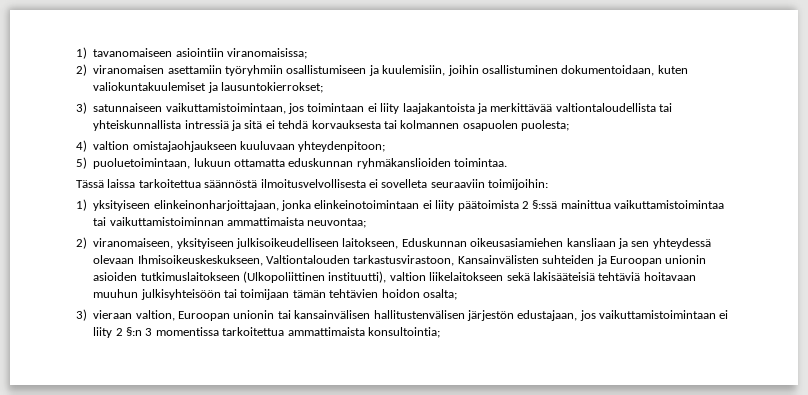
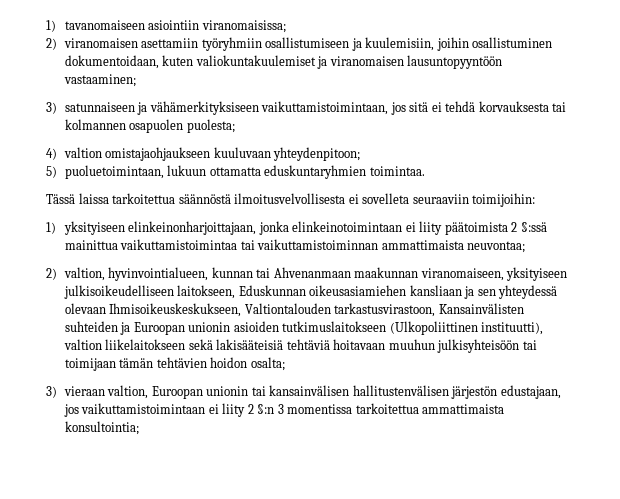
- 2) viranomaisen asettamiin työryhmiin osallistumiseen ja kuulemisiin, joihin osallistuminen dokumentoidaan, kuten valiokuntakuulemiset ja lausuntokierrokset;
+ 2) viranomaisen asettamiin työryhmiin osallistumiseen ja kuulemisiin, joihin osallistuminen dokumentoidaan, kuten valiokuntakuulemiset ja viranomaisen lausuntopyyntöön vastaaminen;
- 3) satunnaiseen vaikuttamistoimintaan, jos toimintaan ei liity laajakantoista ja merkittävää valtiontaloudellista tai yhteiskunnallista intressiä ja sitä ei tehdä korvauksesta tai kolmannen osapuolen puolesta;
+ 3) satunnaiseen ja vähämerkityksiseen vaikuttamistoimintaan, jos sitä ei tehdä korvauksesta tai kolmannen osapuolen puolesta;
- 5) puoluetoimintaan, lukuun ottamatta eduskunnan ryhmäkanslioiden toimintaa.
+ 5) puoluetoimintaan, lukuun ottamatta eduskuntaryhmien toimintaa.
- 2) viranomaiseen, yksityiseen julkisoikeudelliseen laitokseen, Eduskunnan oikeusasiamiehen kansliaan ja sen yhteydessä olevaan Ihmisoikeuskeskukseen, Valtiontalouden tarkastusvirastoon, Kansainvälisten suhteiden ja Euroopan unionin asioiden tutkimuslaitokseen (Ulkopoliittinen instituutti), valtion liikelaitokseen sekä lakisääteisiä tehtäviä hoitavaan muuhun julkisyhteisöön tai toimijaan tämän tehtävien hoidon osalta;
+ 2) valtion, hyvinvointialueen, kunnan tai Ahvenanmaan maakunnan viranomaiseen, yksityiseen julkisoikeudelliseen laitokseen, Eduskunnan oikeusasiamiehen kansliaan ja sen yhteydessä olevaan Ihmisoikeuskeskukseen, Valtiontalouden tarkastusvirastoon, Kansainvälisten suhteiden ja Euroopan unionin asioiden tutkimuslaitokseen (Ulkopoliittinen instituutti), valtion liikelaitokseen sekä lakisääteisiä tehtäviä hoitavaan muuhun julkisyhteisöön tai toimijaan tämän tehtävien hoidon osalta;

